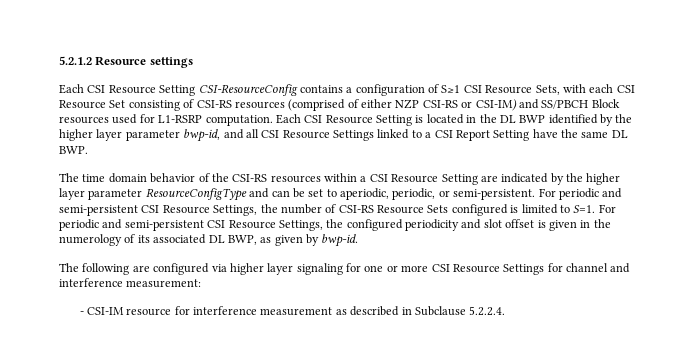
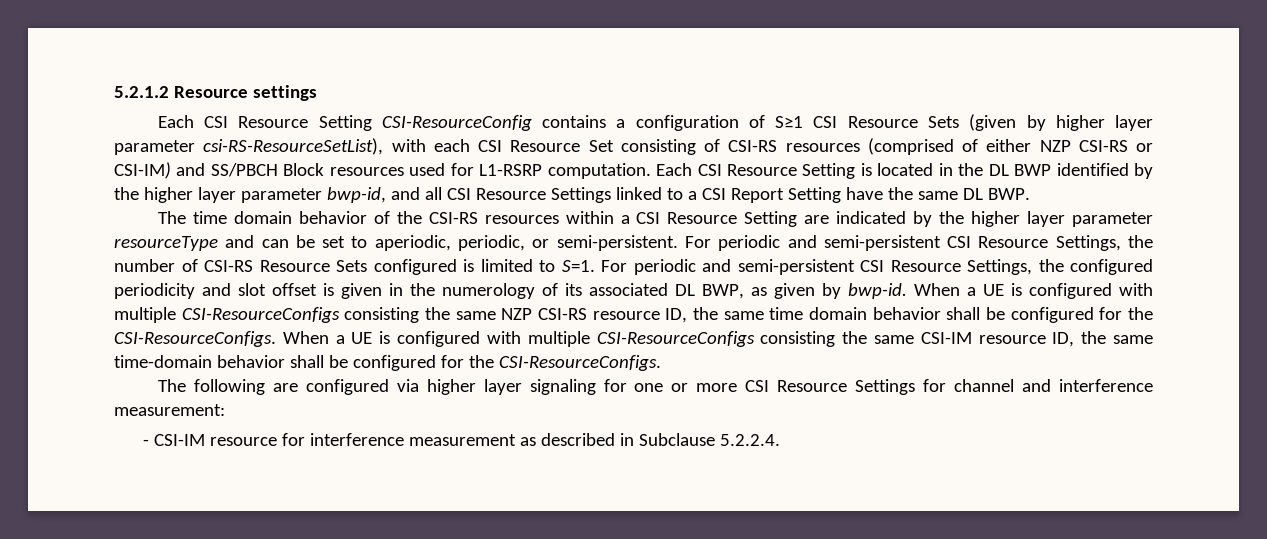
- Each CSI Resource Setting CSI-ResourceConfig contains a configuration of S≥1 CSI Resource Sets, with each CSI Resource Set consisting of CSI-RS resources (comprised of either NZP CSI-RS or CSI-IM) and SS/PBCH Block resources used for L1-RSRP computation.
+ Each CSI Resource Setting CSI-ResourceConfig contains a configuration of S≥1 CSI Resource Sets (given by higher layer parameter csi-RS-ResourceSetList), with each CSI Resource Set consisting of CSI-RS resources (comprised of either NZP CSI-RS or CSI-IM) and SS/PBCH Block resources used for L1-RSRP computation.
- The time domain behavior of the CSI-RS resources within a CSI Resource Setting are indicated by the higher layer parameter ResourceConfigType and can be set to aperiodic, periodic, or semi-persistent.
+ The time domain behavior of the CSI-RS resources within a CSI Resource Setting are indicated by the higher layer parameter resourceType and can be set to aperiodic, periodic, or semi-persistent.
+ When a UE is configured with multiple CSI-ResourceConfigs consisting the same NZP CSI-RS resource ID, the same time domain behavior shall be configured for the CSI-ResourceConfigs. When a UE is configured with multiple CSI-ResourceConfigs consisting the same CSI-IM resource ID, the same time-domain behavior shall be configured for the CSI-ResourceConfigs.

